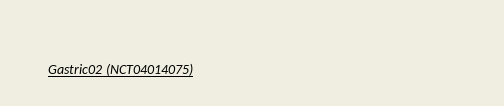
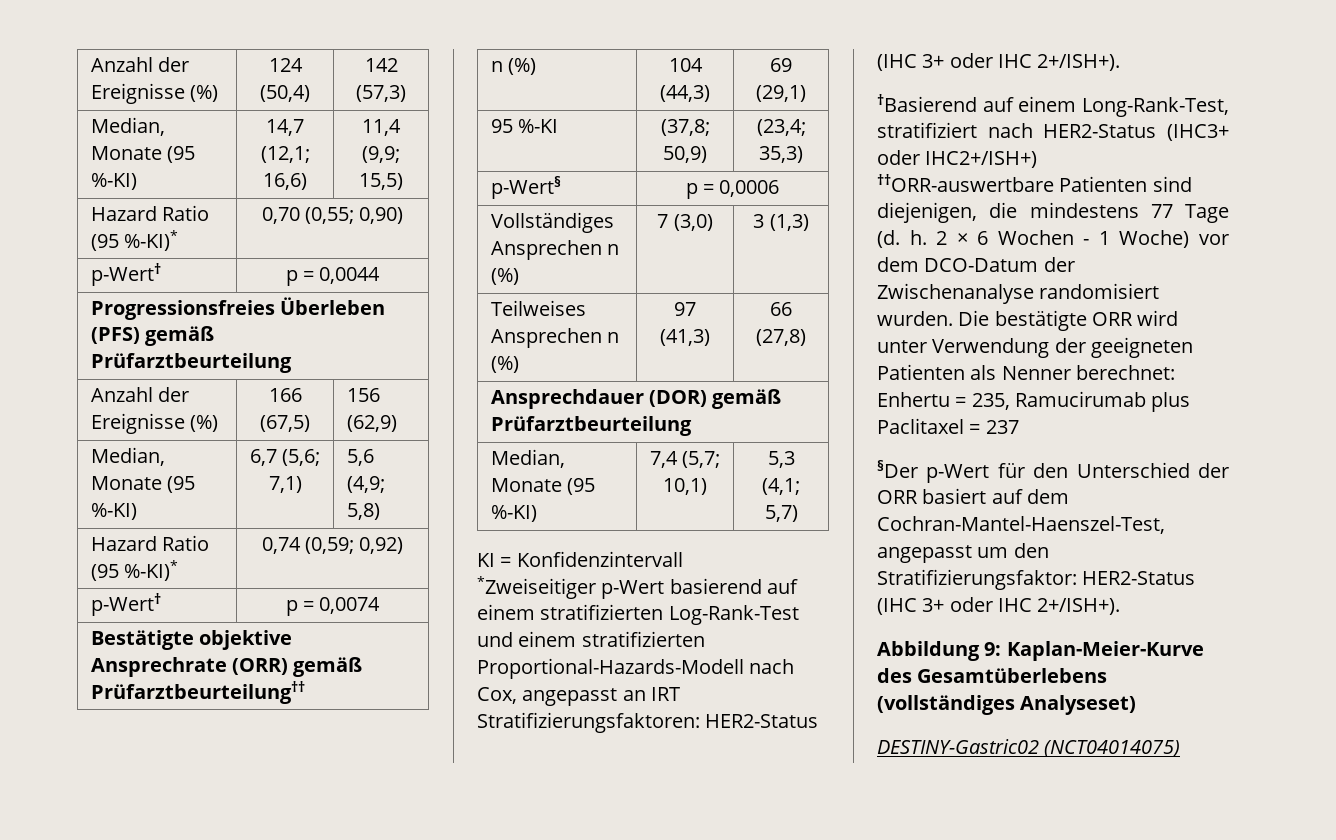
- Gastric02 (NCT04014075)
+ Anzahl der Ereignisse (%) | 124 (50,4) | 142 (57,3)
+ Median, Monate (95 %-KI) | 14,7 (12,1; 16,6) | 11,4 (9,9; 15,5)
+ Hazard Ratio (95 %-KI)* | 0,70 (0,55; 0,90)
+ p-Wert† | p = 0,0044
+ Progressionsfreies Überleben (PFS) gemäß Prüfarztbeurteilung
+ Anzahl der Ereignisse (%) | 166 (67,5) | 156 (62,9)
+ Median, Monate (95 %-KI) | 6,7 (5,6; 7,1) | 5,6 (4,9; 5,8)
+ Hazard Ratio (95 %-KI)* | 0,74 (0,59; 0,92)
+ p-Wert† | p = 0,0074
+ Bestätigte objektive Ansprechrate (ORR) gemäß Prüfarztbeurteilung††
+ n (%) | 104 (44,3) | 69 (29,1)
+ 95 %-KI | (37,8; 50,9) | (23,4; 35,3)
+ p-Wert§ | p = 0,0006
+ Vollständiges Ansprechen n (%) | 7 (3,0) | 3 (1,3)
+ Teilweises Ansprechen n (%) | 97 (41,3) | 66 (27,8)
+ Ansprechdauer (DOR) gemäß Prüfarztbeurteilung
+ Median, Monate (95 %-KI) | 7,4 (5,7; 10,1) | 5,3 (4,1; 5,7)
+ KI = Konfidenzintervall
+ *Zweiseitiger p-Wert basierend auf einem stratifizierten Log-Rank-Test und einem stratifizierten Proportional-Hazards-Modell nach Cox, angepasst an IRT Stratifizierungsfaktoren: HER2-Status (IHC 3+ oder IHC 2+/ISH+).
+ †Basierend auf einem Long-Rank-Test, stratifiziert nach HER2-Status (IHC3+ oder IHC2+/ISH+)
+ ††ORR-auswertbare Patienten sind diejenigen, die mindestens 77 Tage (d. h. 2 × 6 Wochen - 1 Woche) vor dem DCO-Datum der Zwischenanalyse randomisiert wurden. Die bestätigte ORR wird unter Verwendung der geeigneten Patienten als Nenner berechnet: Enhertu = 235, Ramucirumab plus Paclitaxel = 237
+ §Der p-Wert für den Unterschied der ORR basiert auf dem Cochran-Mantel-Haenszel-Test, angepasst um den Stratifizierungsfaktor: HER2-Status (IHC 3+ oder IHC 2+/ISH+).
+ Abbildung 9: Kaplan-Meier-Kurve des Gesamtüberlebens (vollständiges Analyseset)
+ DESTINY-Gastric02 (NCT04014075)

